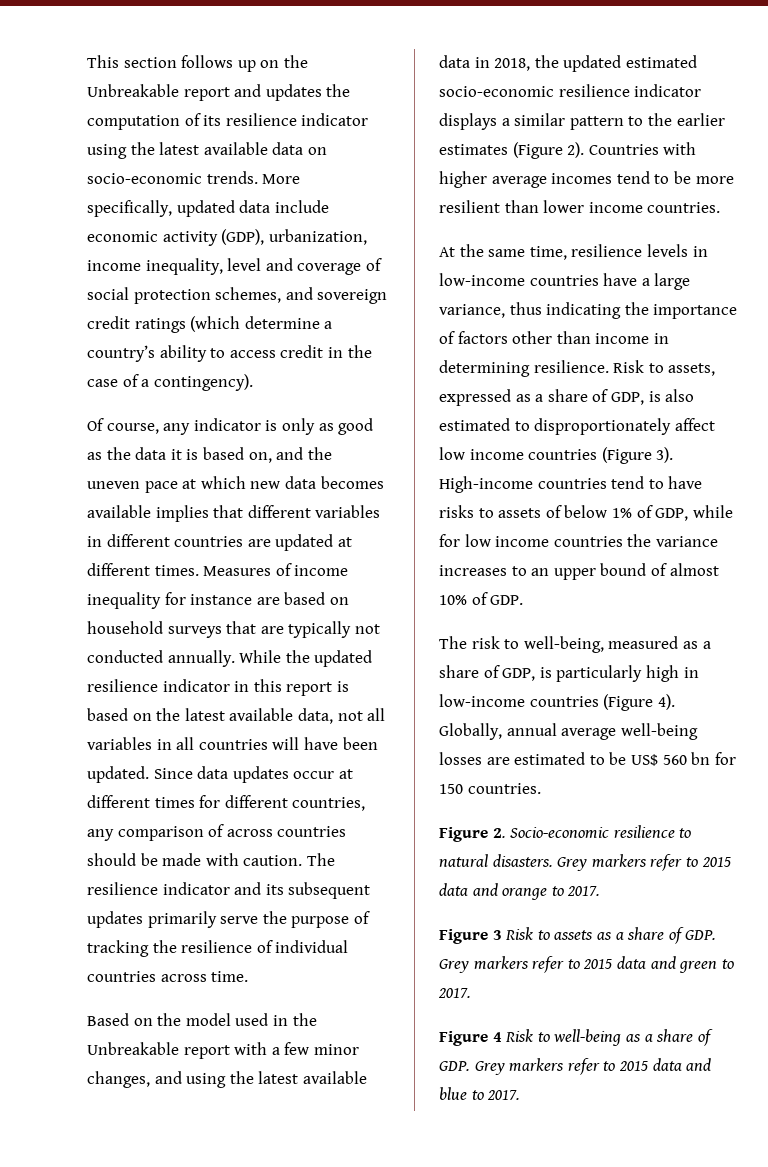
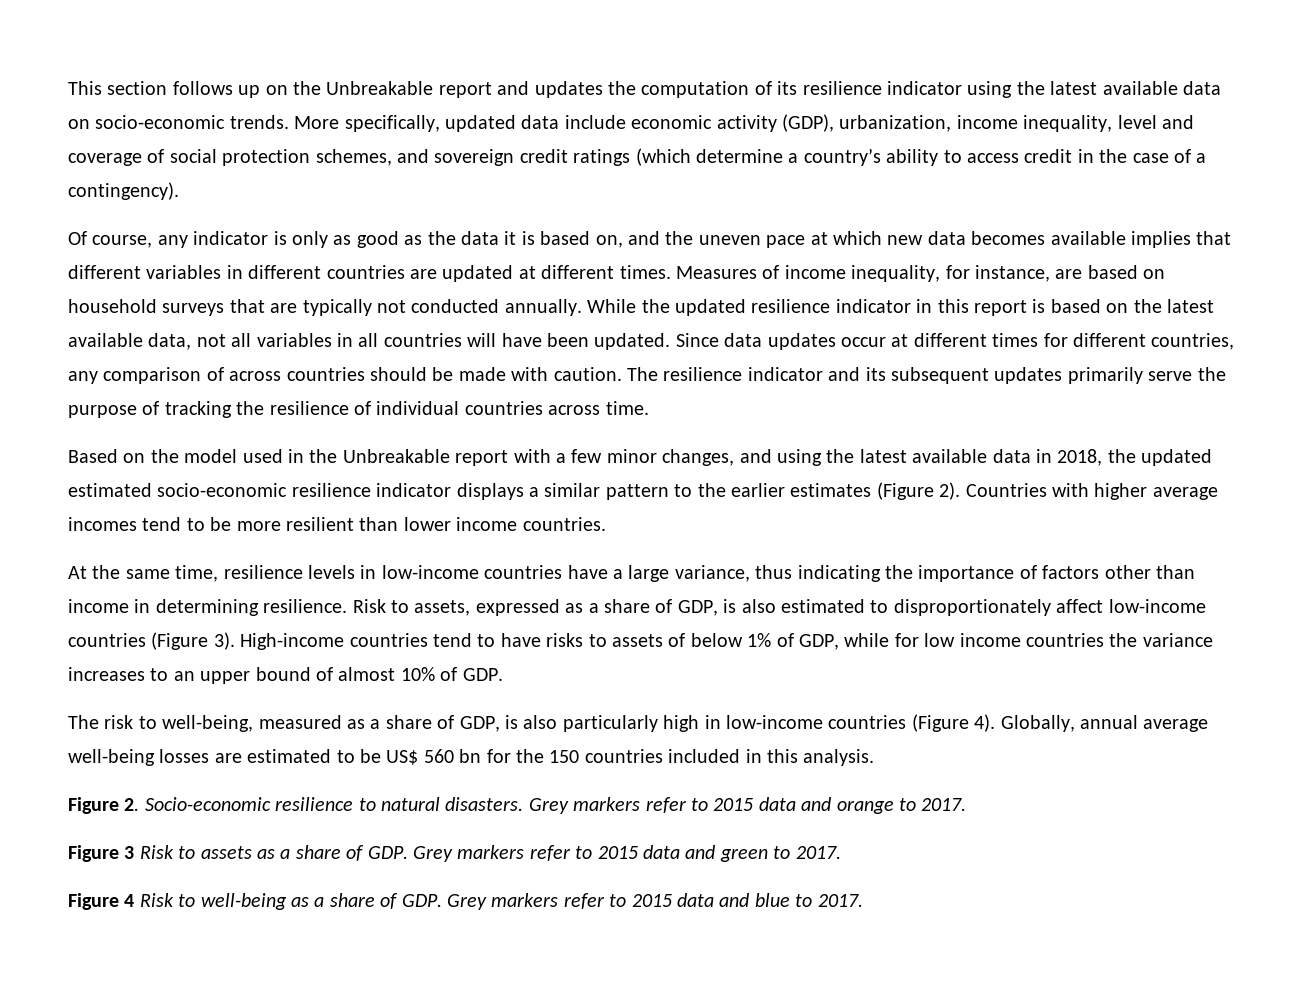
- Measures of income inequality for instance are based on household surveys that are typically not conducted annually.
+ Measures of income inequality, for instance, are based on household surveys that are typically not conducted annually.
- Risk to assets, expressed as a share of GDP, is also estimated to disproportionately affect low income countries (Figure 3).
+ Risk to assets, expressed as a share of GDP, is also estimated to disproportionately affect low-income countries (Figure 3).
- The risk to well-being, measured as a share of GDP, is particularly high in low-income countries (Figure 4).
+ The risk to well-being, measured as a share of GDP, is also particularly high in low-income countries (Figure 4).
- Globally, annual average well-being losses are estimated to be US$ 560 bn for 150 countries.
+ Globally, annual average well-being losses are estimated to be US$ 560 bn for the 150 countries included in this analysis.

